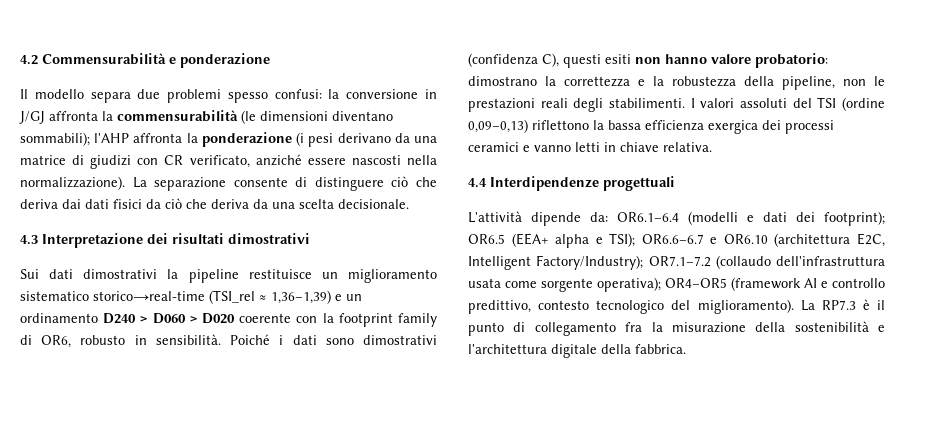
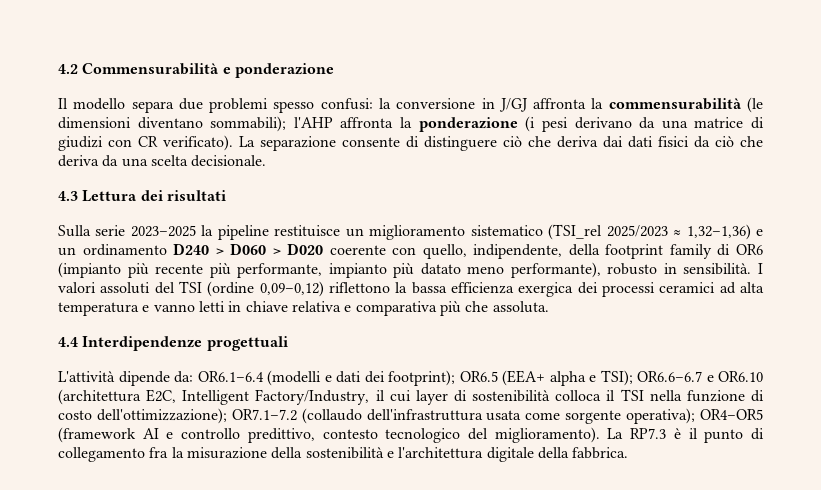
- Il modello separa due problemi spesso confusi: la conversione in J/GJ affronta la commensurabilità (le dimensioni diventano sommabili); l'AHP affronta la ponderazione (i pesi derivano da una matrice di giudizi con CR verificato, anziché essere nascosti nella normalizzazione).
+ Il modello separa due problemi spesso confusi: la conversione in J/GJ affronta la commensurabilità (le dimensioni diventano sommabili); l'AHP affronta la ponderazione (i pesi derivano da una matrice di giudizi con CR verificato).
- 4.3 Interpretazione dei risultati dimostrativi
- Sui dati dimostrativi la pipeline restituisce un miglioramento sistematico storico→real-time (TSI_rel ≈ 1,36–1,39) e un ordinamento D240 > D060 > D020 coerente con la footprint family di OR6, robusto in sensibilità. Poiché i dati sono dimostrativi (confidenza C), questi esiti non hanno valore probatorio: dimostrano la correttezza e la robustezza della pipeline, non le prestazioni reali degli stabilimenti.
+ 4.3 Lettura dei risultati
+ Sulla serie 2023–2025 la pipeline restituisce un miglioramento sistematico (TSI_rel 2025/2023 ≈ 1,32–1,36) e un ordinamento D240 > D060 > D020 coerente con quello, indipendente, della footprint family di OR6 (impianto più recente più performante, impianto più datato meno performante), robusto in sensibilità.
- I valori assoluti del TSI (ordine 0,09–0,13) riflettono la bassa efficienza exergica dei processi ceramici e vanno letti in chiave relativa.
+ I valori assoluti del TSI (ordine 0,09–0,12) riflettono la bassa efficienza exergica dei processi ceramici ad alta temperatura e vanno letti in chiave relativa e comparativa più che assoluta.
- L'attività dipende da: OR6.1–6.4 (modelli e dati dei footprint); OR6.5 (EEA+ alpha e TSI); OR6.6–6.7 e OR6.10 (architettura E2C, Intelligent Factory/Industry); OR7.1–7.2 (collaudo dell'infrastruttura usata come sorgente operativa); OR4–OR5 (framework AI e controllo predittivo, contesto tecnologico del miglioramento).
+ L'attività dipende da: OR6.1–6.4 (modelli e dati dei footprint); OR6.5 (EEA+ alpha e TSI); OR6.6–6.7 e OR6.10 (architettura E2C, Intelligent Factory/Industry, il cui layer di sostenibilità colloca il TSI nella funzione di costo dell'ottimizzazione); OR7.1–7.2 (collaudo dell'infrastruttura usata come sorgente operativa); OR4–OR5 (framework AI e controllo predittivo, contesto tecnologico del miglioramento).

